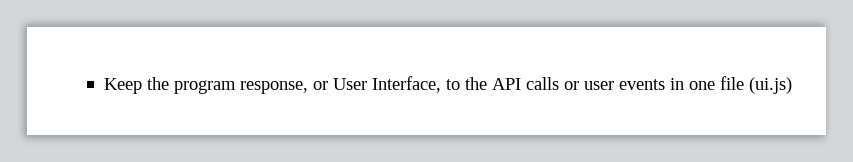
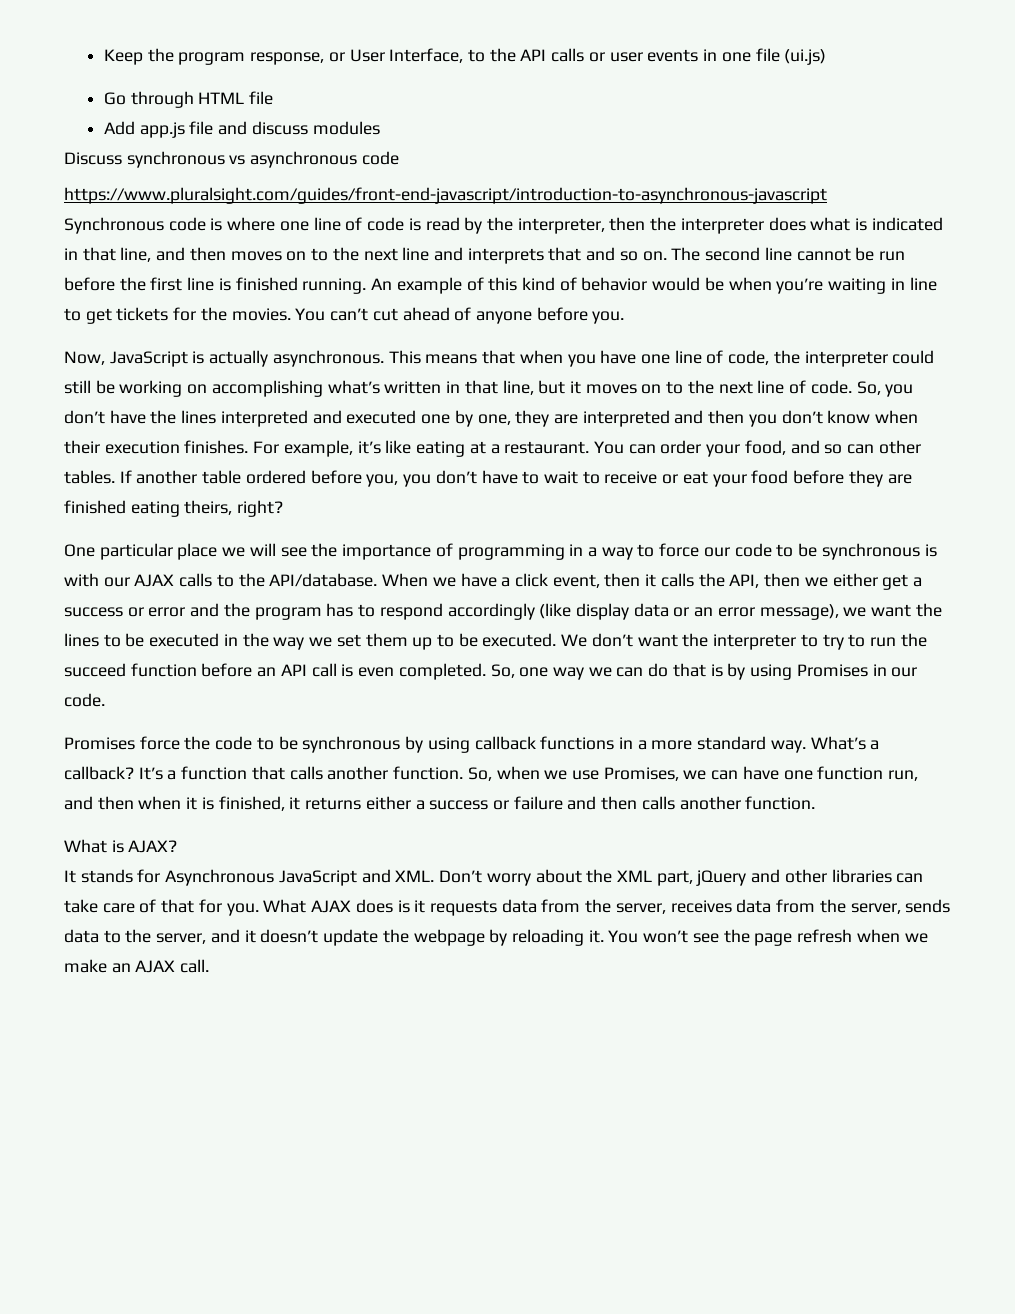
+ Go through HTML file
+ Add app.js file and discuss modules
+ Discuss synchronous vs asynchronous code
+ https://www.pluralsight.com/guides/front-end-javascript/introduction-to-asynchronous-javascript
+ Synchronous code is where one line of code is read by the interpreter, then the interpreter does what is indicated in that line, and then moves on to the next line and interprets that and so on. The second line cannot be run before the first line is finished running. An example of this kind of behavior would be when you’re waiting in line to get tickets for the movies. You can’t cut ahead of anyone before you.
+ Now, JavaScript is actually asynchronous. This means that when you have one line of code, the interpreter could still be working on accomplishing what’s written in that line, but it moves on to the next line of code. So, you don’t have the lines interpreted and executed one by one, they are interpreted and then you don’t know when their execution finishes. For example, it’s like eating at a restaurant. You can order your food, and so can other tables. If another table ordered before you, you don’t have to wait to receive or eat your food before they are finished eating theirs, right?
+ One particular place we will see the importance of programming in a way to force our code to be synchronous is with our AJAX calls to the API/database. When we have a click event, then it calls the API, then we either get a success or error and the program has to respond accordingly (like display data or an error message), we want the lines to be executed in the way we set them up to be executed. We don’t want the interpreter to try to run the succeed function before an API call is even completed. So, one way we can do that is by using Promises in our code.
+ Promises force the code to be synchronous by using callback functions in a more standard way. What’s a callback? It’s a function that calls another function. So, when we use Promises, we can have one function run, and then when it is finished, it returns either a success or failure and then calls another function.
+ What is AJAX?
+ It stands for Asynchronous JavaScript and XML. Don’t worry about the XML part, jQuery and other libraries can take care of that for you. What AJAX does is it requests data from the server, receives data from the server, sends data to the server, and it doesn’t update the webpage by reloading it. You won’t see the page refresh when we make an AJAX call.

